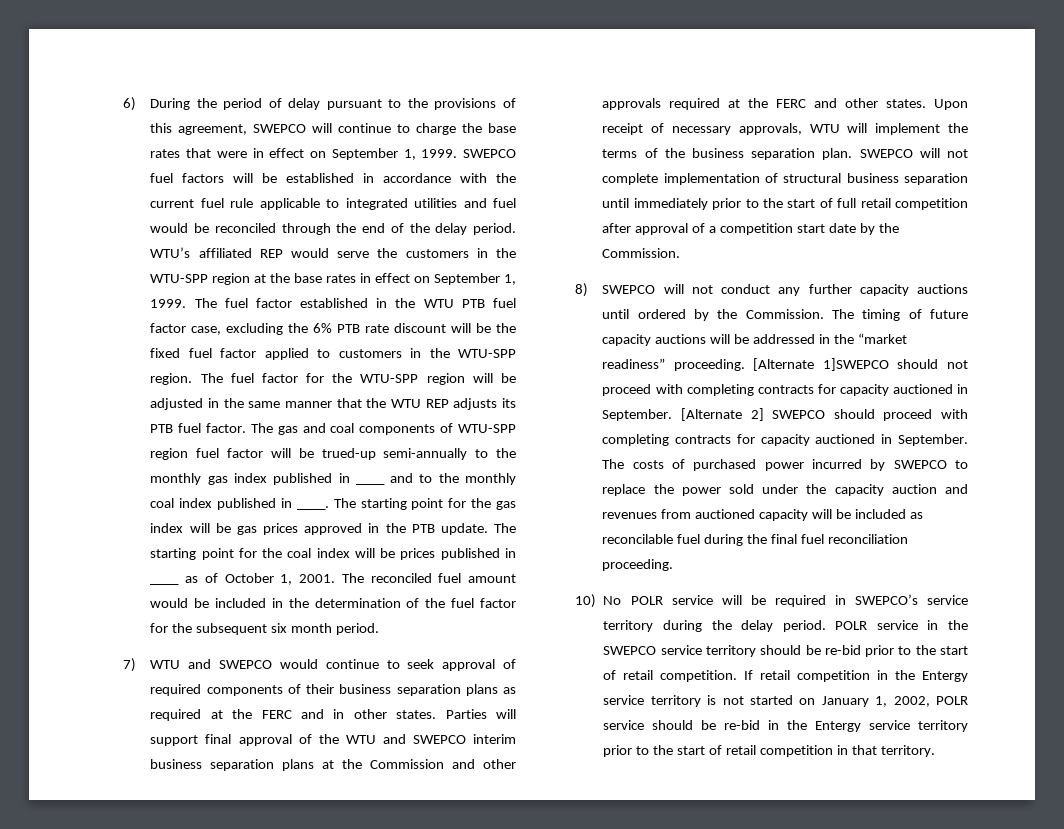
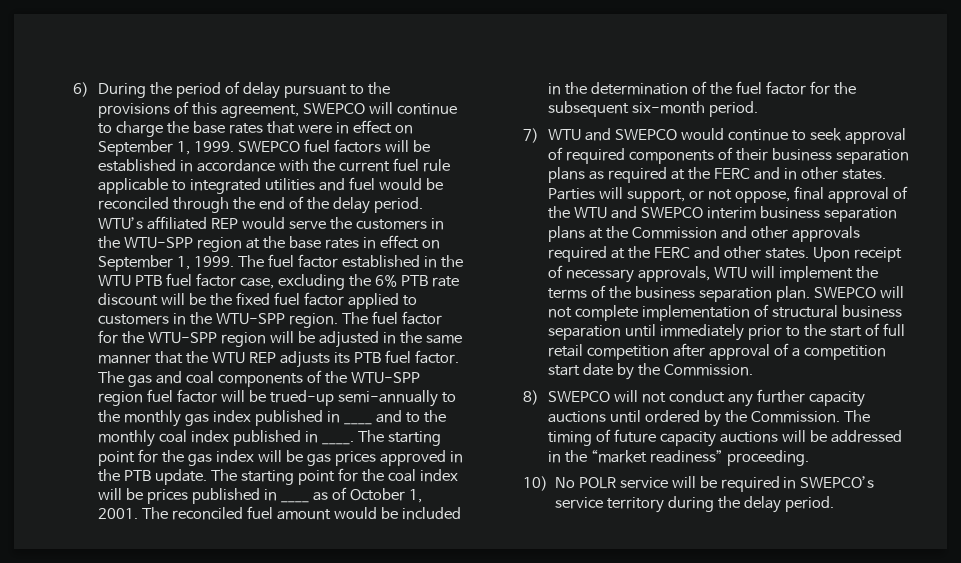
- The gas and coal components of WTU-SPP region fuel factor will be trued-up semi-annually to the monthly gas index published in ____ and to the monthly coal index published in ____.
+ The gas and coal components of the WTU-SPP region fuel factor will be trued-up semi-annually to the monthly gas index published in ____ and to the monthly coal index published in ____.
- The reconciled fuel amount would be included in the determination of the fuel factor for the subsequent six month period.
+ The reconciled fuel amount would be included in the determination of the fuel factor for the subsequent six-month period.
- Parties will support final approval of the WTU and SWEPCO interim business separation plans at the Commission and other approvals required at the FERC and other states.
+ Parties will support, or not oppose, final approval of the WTU and SWEPCO interim business separation plans at the Commission and other approvals required at the FERC and other states.
- [Alternate 1]SWEPCO should not proceed with completing contracts for capacity auctioned in September. [Alternate 2] SWEPCO should proceed with completing contracts for capacity auctioned in September. The costs of purchased power incurred by SWEPCO to replace the power sold under the capacity auction and revenues from auctioned capacity will be included as reconcilable fuel during the final fuel reconciliation proceeding.
- POLR service in the SWEPCO service territory should be re-bid prior to the start of retail competition. If retail competition in the Entergy service territory is not started on January 1, 2002, POLR service should be re-bid in the Entergy service territory prior to the start of retail competition in that territory.

